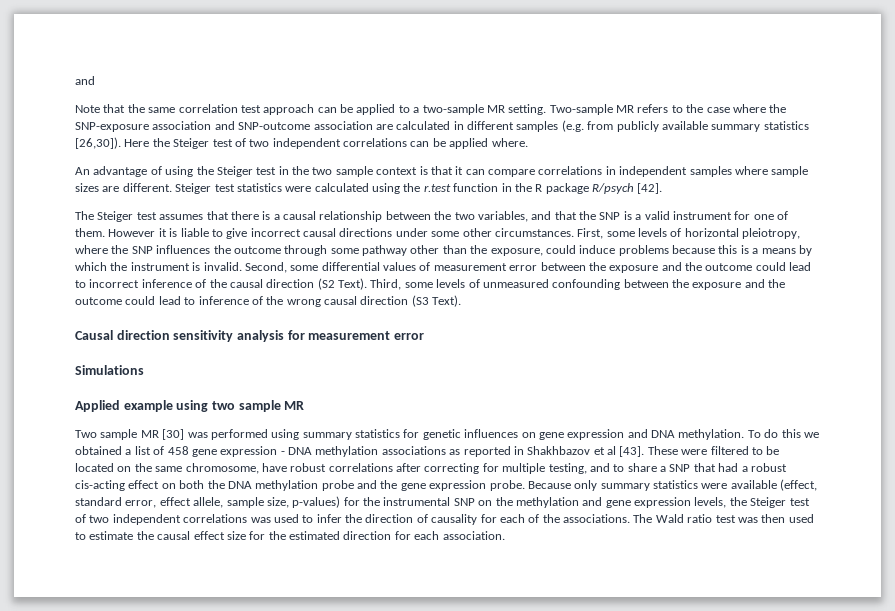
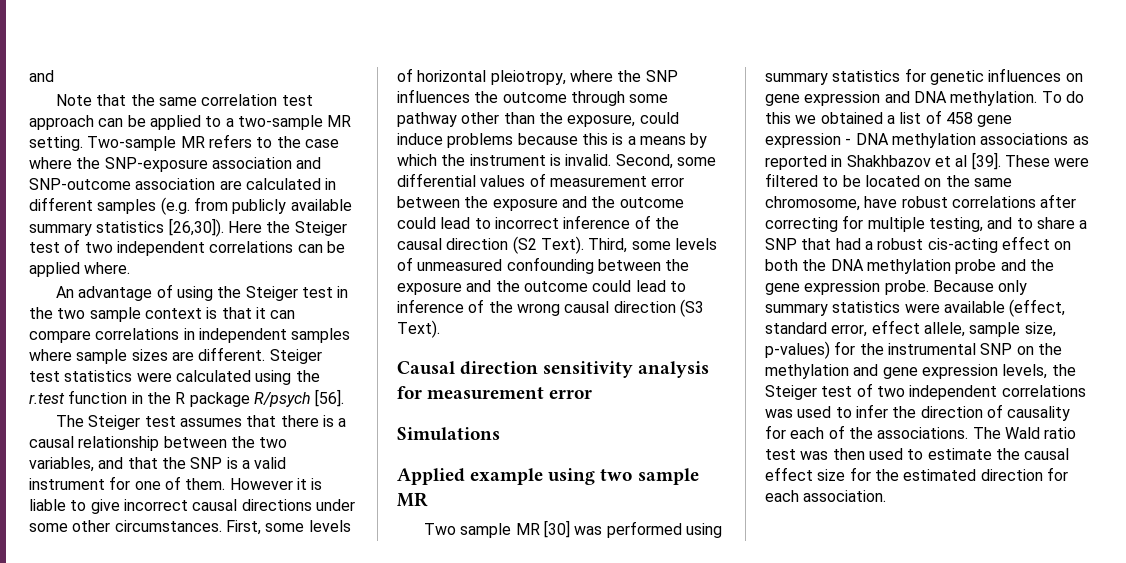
- Steiger test statistics were calculated using the r.test function in the R package R/psych [42].
+ Steiger test statistics were calculated using the r.test function in the R package R/psych [56].
- To do this we obtained a list of 458 gene expression - DNA methylation associations as reported in Shakhbazov et al [43].
+ To do this we obtained a list of 458 gene expression - DNA methylation associations as reported in Shakhbazov et al [39].

